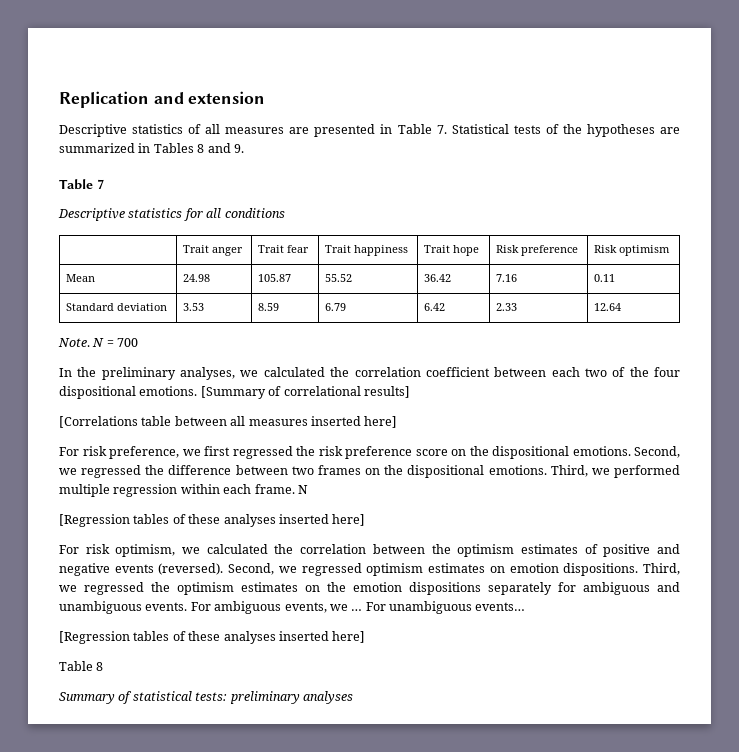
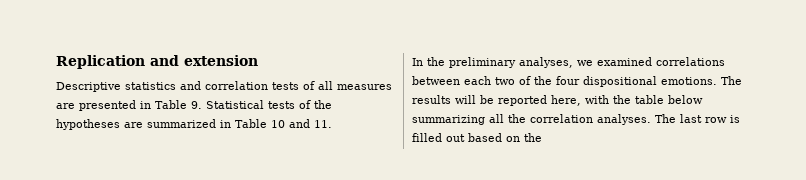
- Descriptive statistics of all measures are presented in Table 7. Statistical tests of the hypotheses are summarized in Tables 8 and 9.
- Table 7
- Descriptive statistics for all conditions
- | Trait anger | Trait fear | Trait happiness | Trait hope | Risk preference | Risk optimism
- Mean | 24.98 | 105.87 | 55.52 | 36.42 | 7.16 | 0.11
- Standard deviation | 3.53 | 8.59 | 6.79 | 6.42 | 2.33 | 12.64
- Note. N = 700
+ Descriptive statistics and correlation tests of all measures are presented in Table 9. Statistical tests of the hypotheses are summarized in Table 10 and 11.
- In the preliminary analyses, we calculated the correlation coefficient between each two of the four dispositional emotions.
+ In the preliminary analyses, we examined correlations between each two of the four dispositional emotions.
- [Summary of correlational results]
- [Correlations table between all measures inserted here]
- For risk preference, we first regressed the risk preference score on the dispositional emotions. Second, we regressed the difference between two frames on the dispositional emotions. Third, we performed multiple regression within each frame. N
- [Regression tables of these analyses inserted here]
- For risk optimism, we calculated the correlation between the optimism estimates of positive and negative events (reversed). Second, we regressed optimism estimates on emotion dispositions. Third, we regressed the optimism estimates on the emotion dispositions separately for ambiguous and unambiguous events. For ambiguous events, we … For unambiguous events…
- [Regression tables of these analyses inserted here]
- Table 8
- Summary of statistical tests: preliminary analyses
+ The results will be reported here, with the table below summarizing all the correlation analyses. The last row is filled out based on the

